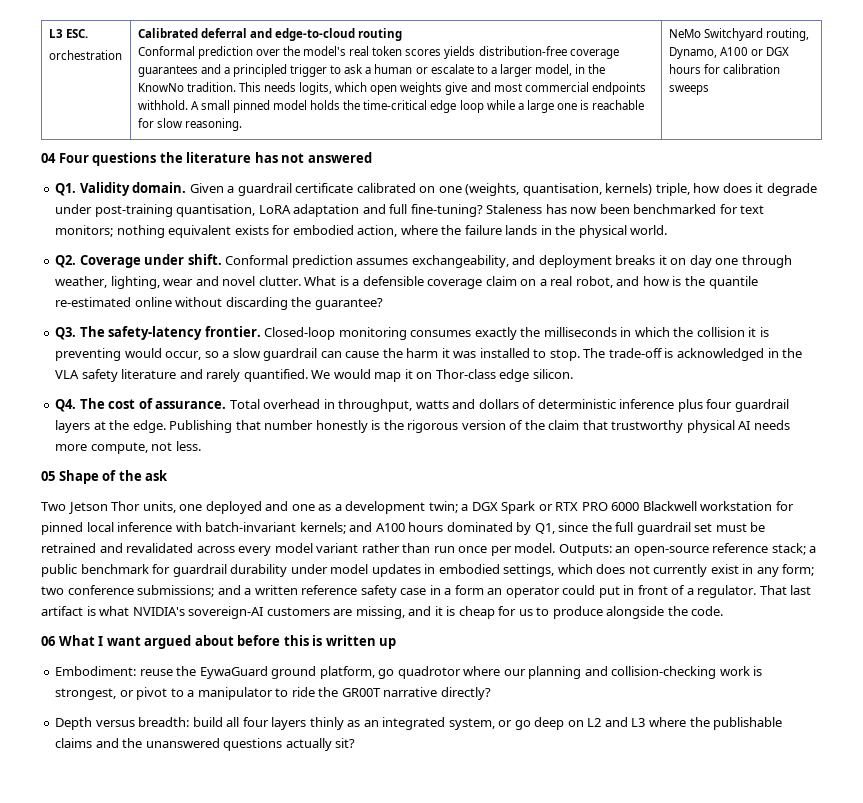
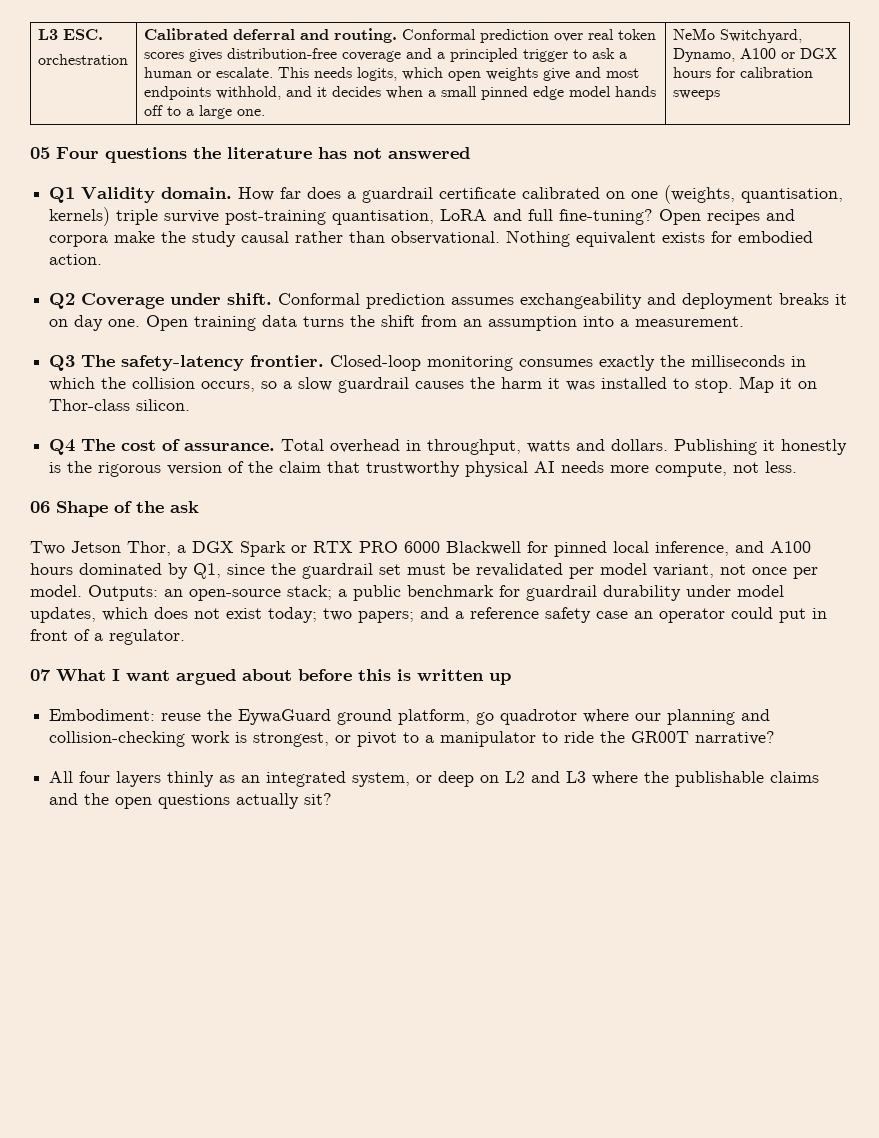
- Calibrated deferral and edge-to-cloud routing
- Conformal prediction over the model's real token scores yields distribution-free coverage guarantees and a principled trigger to ask a human or escalate to a larger model, in the KnowNo tradition.
+ Calibrated deferral and routing. Conformal prediction over real token scores gives distribution-free coverage and a principled trigger to ask a human or escalate.
- This needs logits, which open weights give and most commercial endpoints withhold. A small pinned model holds the time-critical edge loop while a large one is reachable for slow reasoning.
+ This needs logits, which open weights give and most endpoints withhold, and it decides when a small pinned edge model hands off to a large one.
- NeMo Switchyard routing, Dynamo, A100 or DGX hours for calibration sweeps
+ NeMo Switchyard, Dynamo, A100 or DGX hours for calibration sweeps
- 04 Four questions the literature has not answered
+ 05 Four questions the literature has not answered
- Q1. Validity domain.
+ Q1 Validity domain.
- Given a guardrail certificate calibrated on one (weights, quantisation, kernels) triple, how does it degrade under post-training quantisation, LoRA adaptation and full fine-tuning?
+ How far does a guardrail certificate calibrated on one (weights, quantisation, kernels) triple survive post-training quantisation, LoRA and full fine-tuning?
- Staleness has now been benchmarked for text monitors; nothing equivalent exists for embodied action, where the failure lands in the physical world.
- Q2. Coverage under shift.
+ Open recipes and corpora make the study causal rather than observational. Nothing equivalent exists for embodied action.
+ Q2 Coverage under shift.
- Conformal prediction assumes exchangeability, and deployment breaks it on day one through weather, lighting, wear and novel clutter. What is a defensible coverage claim on a real robot, and how is the quantile re-estimated online without discarding the guarantee?
- Q3. The safety-latency frontier.
+ Conformal prediction assumes exchangeability and deployment breaks it on day one. Open training data turns the shift from an assumption into a measurement.
+ Q3 The safety-latency frontier.
- Closed-loop monitoring consumes exactly the milliseconds in which the collision it is preventing would occur, so a slow guardrail can cause the harm it was installed to stop.
+ Closed-loop monitoring consumes exactly the milliseconds in which the collision occurs, so a slow guardrail causes the harm it was installed to stop.
- The trade-off is acknowledged in the VLA safety literature and rarely quantified. We would map it on Thor-class edge silicon.
+ Map it on Thor-class silicon.
- Q4. The cost of assurance.
+ Q4 The cost of assurance.
- Total overhead in throughput, watts and dollars of deterministic inference plus four guardrail layers at the edge. Publishing that number honestly is the rigorous version of the claim that trustworthy physical AI needs more compute, not less.
+ Total overhead in throughput, watts and dollars. Publishing it honestly is the rigorous version of the claim that trustworthy physical AI needs more compute, not less.
- 05 Shape of the ask
+ 06 Shape of the ask
- Two Jetson Thor units, one deployed and one as a development twin; a DGX Spark or RTX PRO 6000 Blackwell workstation for pinned local inference with batch-invariant kernels; and A100 hours dominated by Q1, since the full guardrail set must be retrained and revalidated across every model variant rather than run once per model.
+ Two Jetson Thor, a DGX Spark or RTX PRO 6000 Blackwell for pinned local inference, and A100 hours dominated by Q1, since the guardrail set must be revalidated per model variant, not once per model.
- Outputs: an open-source reference stack; a public benchmark for guardrail durability under model updates in embodied settings, which does not currently exist in any form; two conference submissions; and a written reference safety case in a form an operator could put in front of a regulator. That last artifact is what NVIDIA's sovereign-AI customers are missing, and it is cheap for us to produce alongside the code.
- 06 What I want argued about before this is written up
+ Outputs: an open-source stack; a public benchmark for guardrail durability under model updates, which does not exist today; two papers; and a reference safety case an operator could put in front of a regulator.
+ 07 What I want argued about before this is written up
- Embodiment: reuse the EywaGuard ground platform, go quadrotor where our planning and collision-checking work is strongest, or pivot to a manipulator to ride the GR00T narrative directly?
- Depth versus breadth: build all four layers thinly as an integrated system, or go deep on L2 and L3 where the publishable claims and the unanswered questions actually sit?
+ Embodiment: reuse the EywaGuard ground platform, go quadrotor where our planning and collision-checking work is strongest, or pivot to a manipulator to ride the GR00T narrative?
+ All four layers thinly as an integrated system, or deep on L2 and L3 where the publishable claims and the open questions actually sit?

